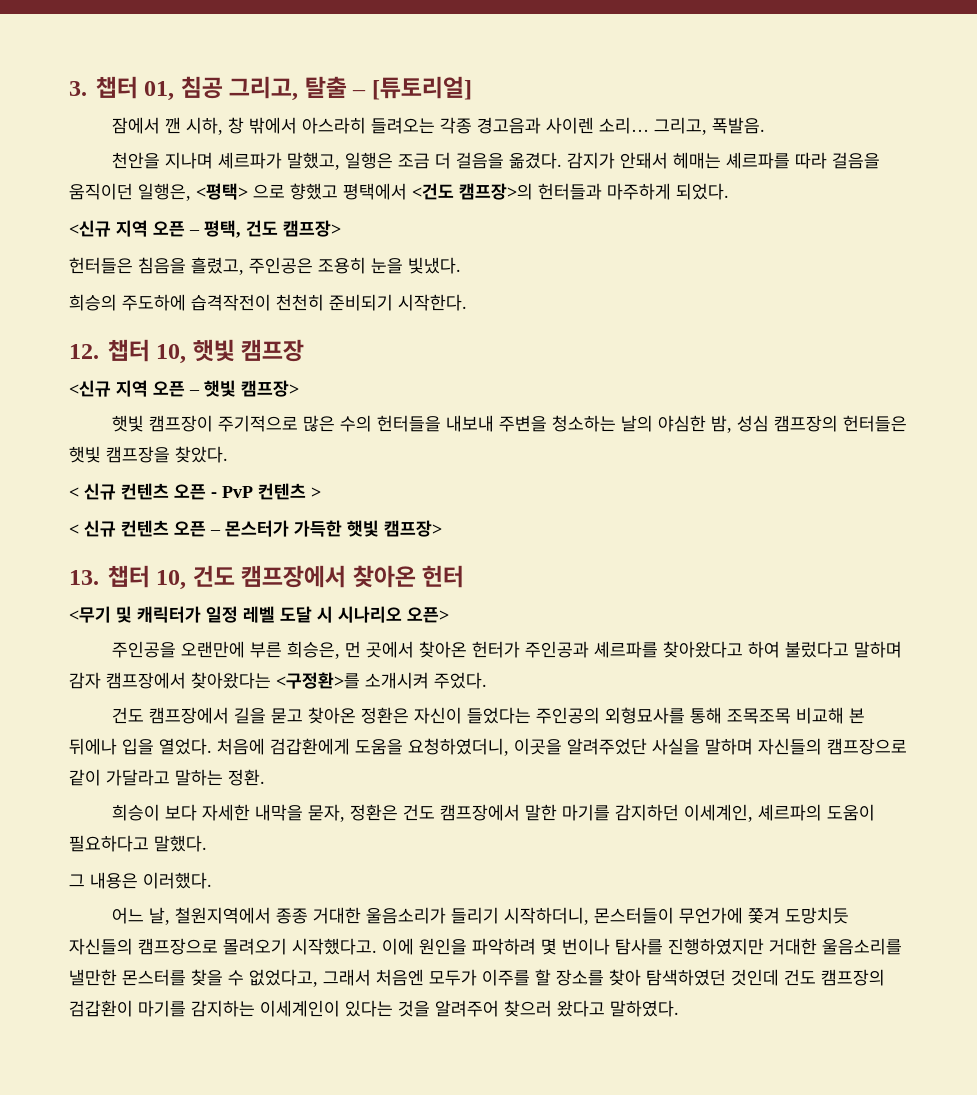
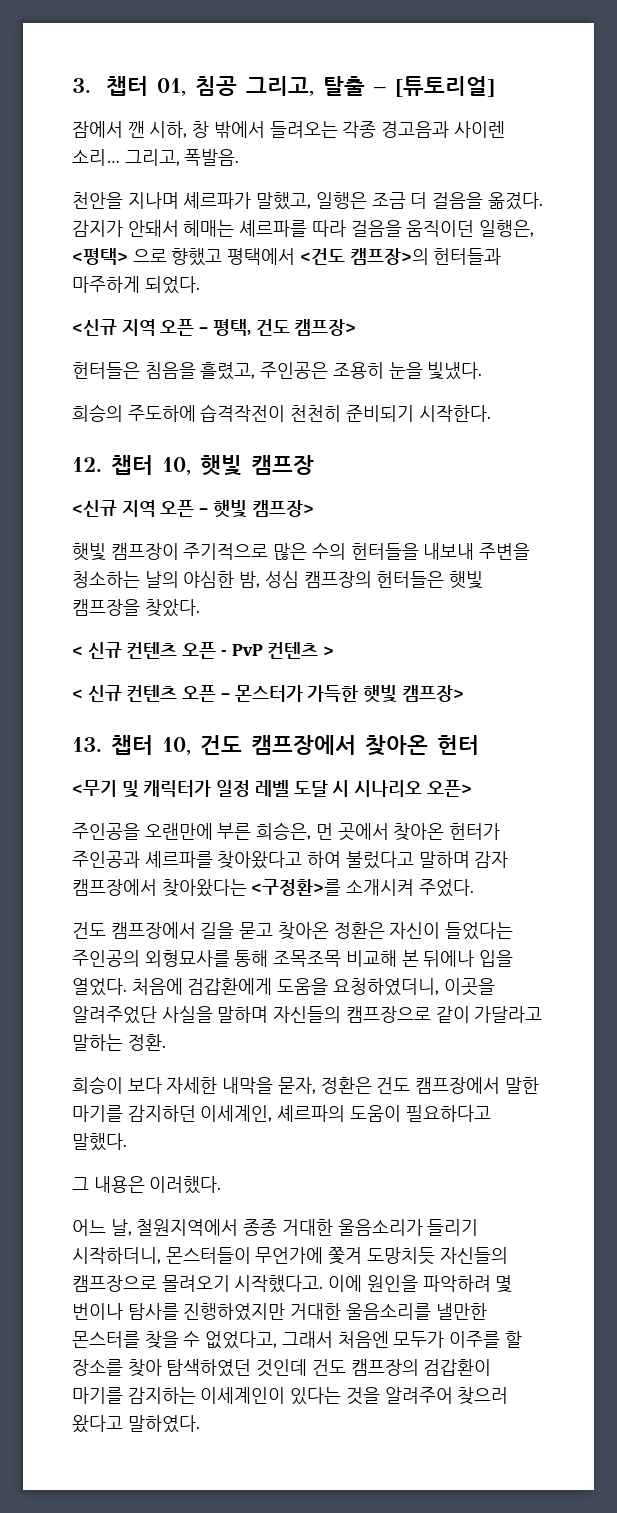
- 잠에서 깬 시하, 창 밖에서 아스라히 들려오는 각종 경고음과 사이렌 소리…
+ 잠에서 깬 시하, 창 밖에서 들려오는 각종 경고음과 사이렌 소리…

